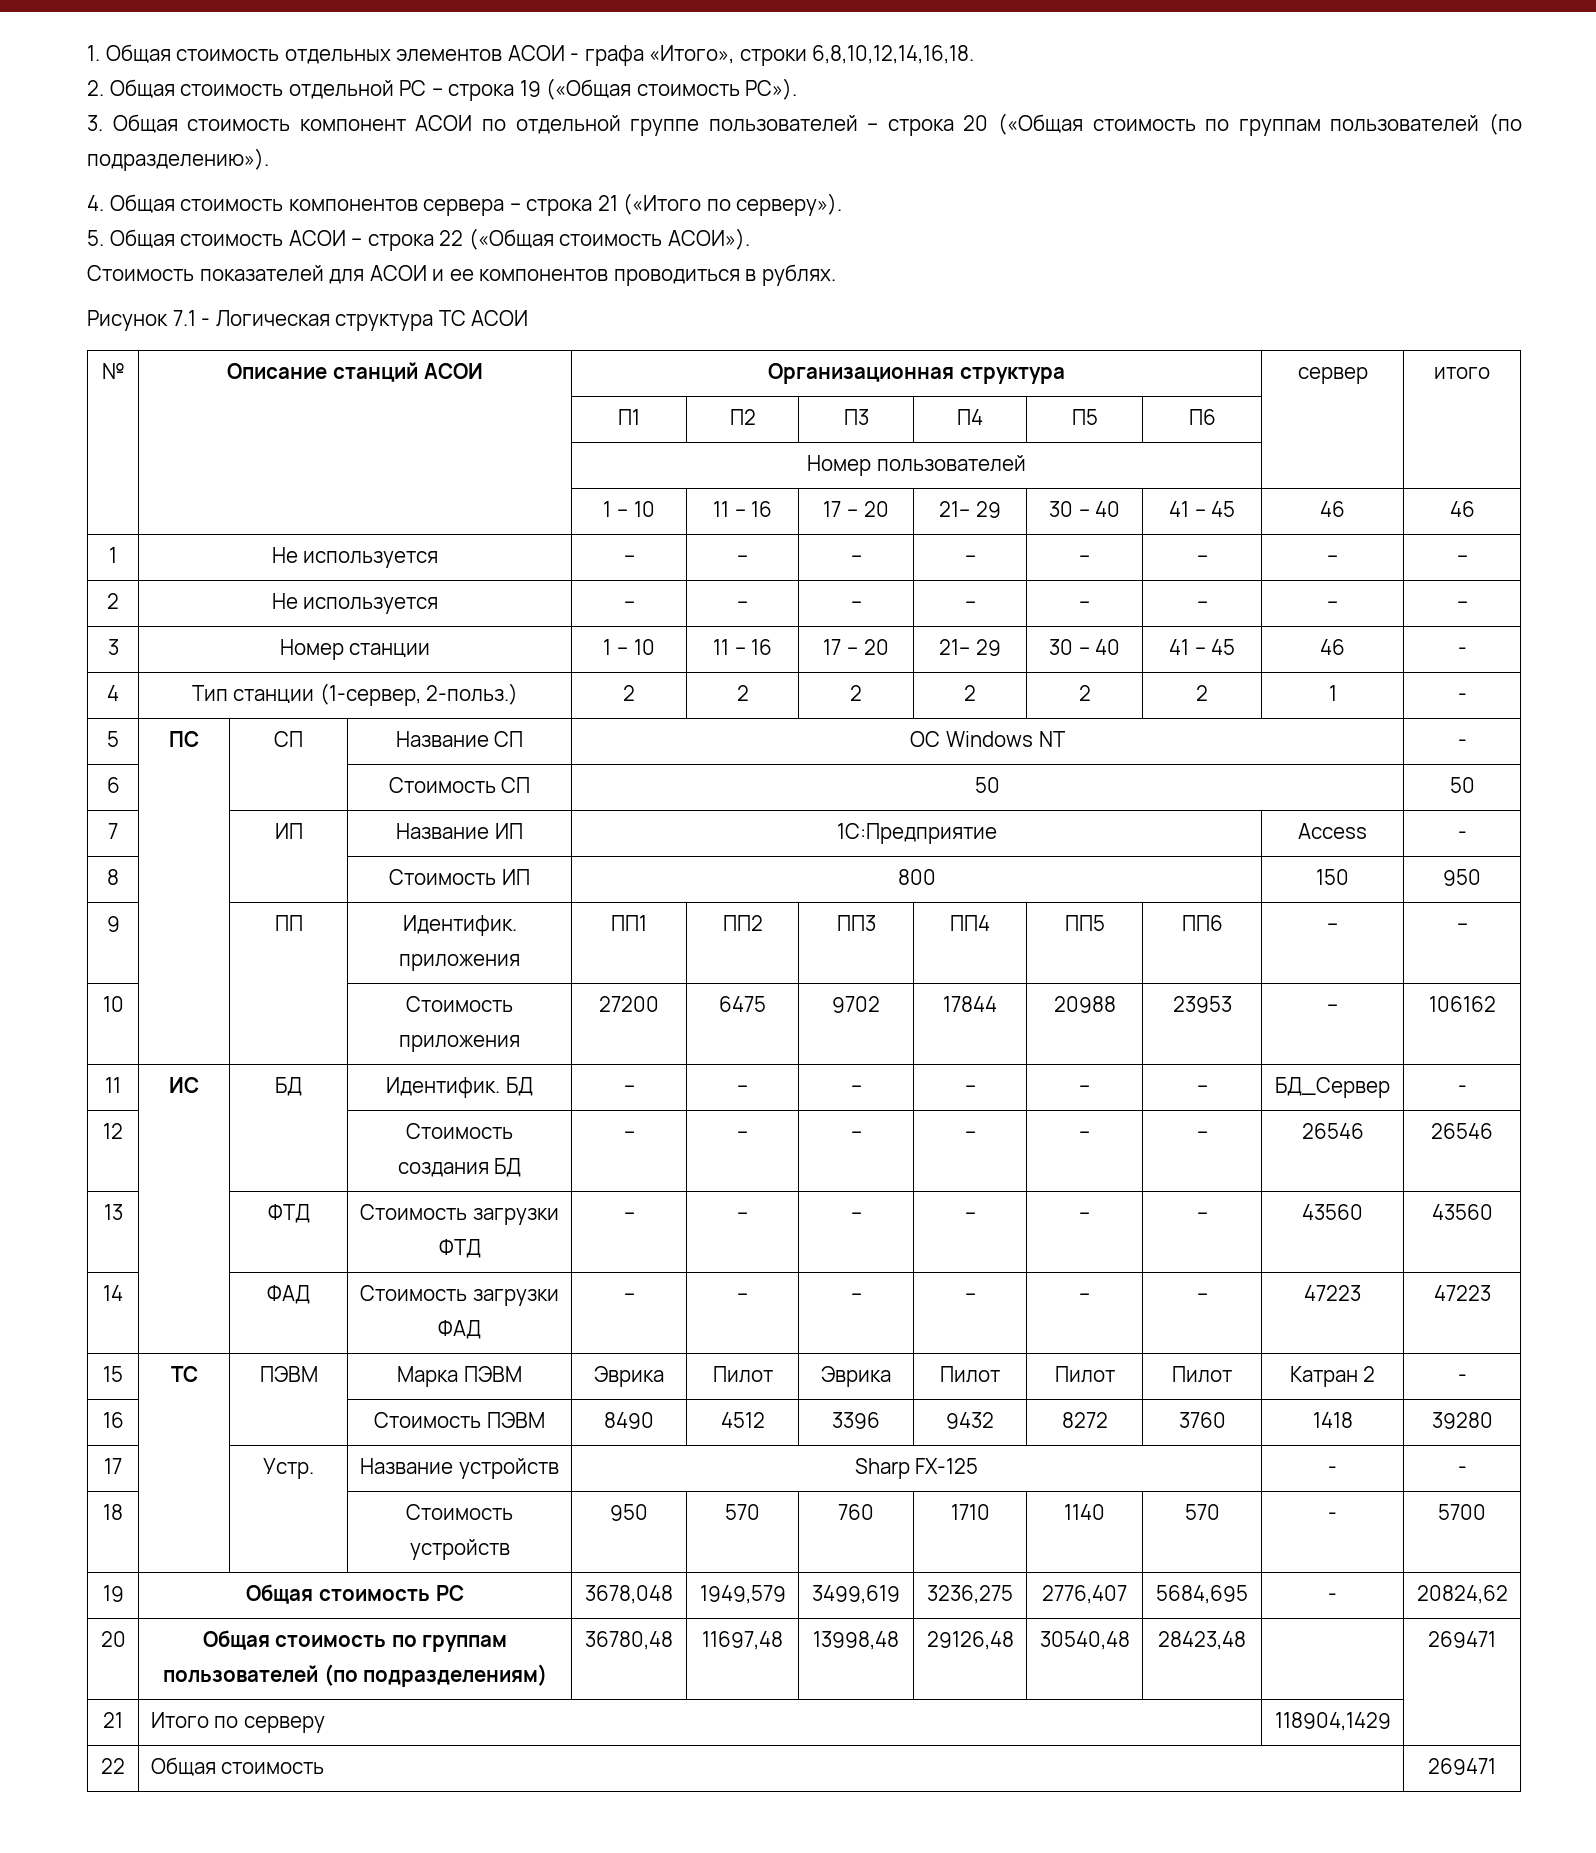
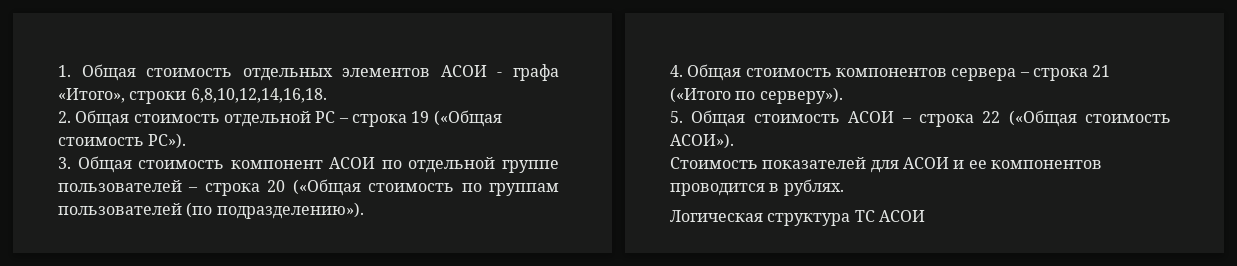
- Стоимость показателей для АСОИ и ее компонентов проводиться в рублях.
+ Стоимость показателей для АСОИ и ее компонентов проводится в рублях.
- Рисунок 7.1 - Логическая структура ТС АСОИ
+ Логическая структура ТС АСОИ
- № | Описание станций АСОИ | Организационная структура | сервер | итого
- | | П1 | П2 | П3 | П4 | П5 | П6 | |
- | | Номер пользователей | |
- | | 1 – 10 | 11 – 16 | 17 – 20 | 21– 29 | 30 – 40 | 41 – 45 | 46 | 46
- 1 | Не используется | – | – | – | – | – | – | – | –
- 2 | Не используется | – | – | – | – | – | – | – | –
- 3 | Номер станции | 1 – 10 | 11 – 16 | 17 – 20 | 21– 29 | 30 – 40 | 41 – 45 | 46 | -
- 4 | Тип станции (1-сервер, 2-польз.) | 2 | 2 | 2 | 2 | 2 | 2 | 1 | -
- 5 | ПС | СП | Название СП | ОС Windows NT | -
- 6 | | | Стоимость СП | 50 | 50
- 7 | | ИП | Название ИП | 1С:Предприятие | Access | -
- 8 | | | Стоимость ИП | 800 | 150 | 950
- 9 | | ПП | Идентифик. приложения | ПП1 | ПП2 | ПП3 | ПП4 | ПП5 | ПП6 | – | –
- 10 | | | Стоимость приложения | 27200 | 6475 | 9702 | 17844 | 20988 | 23953 | – | 106162
- 11 | ИС | БД | Идентифик. БД | – | – | – | – | – | – | БД_Сервер | -
- 12 | | | Стоимость создания БД | – | – | – | – | – | – | 26546 | 26546
- 13 | | ФТД | Стоимость загрузки ФТД | – | – | – | – | – | – | 43560 | 43560
- 14 | | ФАД | Стоимость загрузки ФАД | – | – | – | – | – | – | 47223 | 47223
- 15 | ТС | ПЭВМ | Марка ПЭВМ | Эврика | Пилот | Эврика | Пилот | Пилот | Пилот | Катран 2 | -
- 16 | | | Стоимость ПЭВМ | 8490 | 4512 | 3396 | 9432 | 8272 | 3760 | 1418 | 39280
- 17 | | Устр. | Название устройств | Sharp FX-125 | - | -
- 18 | | | Стоимость устройств | 950 | 570 | 760 | 1710 | 1140 | 570 | - | 5700
- 19 | Общая стоимость РС | 3678,048 | 1949,579 | 3499,619 | 3236,275 | 2776,407 | 5684,695 | - | 20824,62
- 20 | Общая стоимость по группам пользователей (по подразделениям) | 36780,48 | 11697,48 | 13998,48 | 29126,48 | 30540,48 | 28423,48 | | 269471
- 21 | Итого по серверу | 118904,1429 |
- 22 | Общая стоимость | 269471

